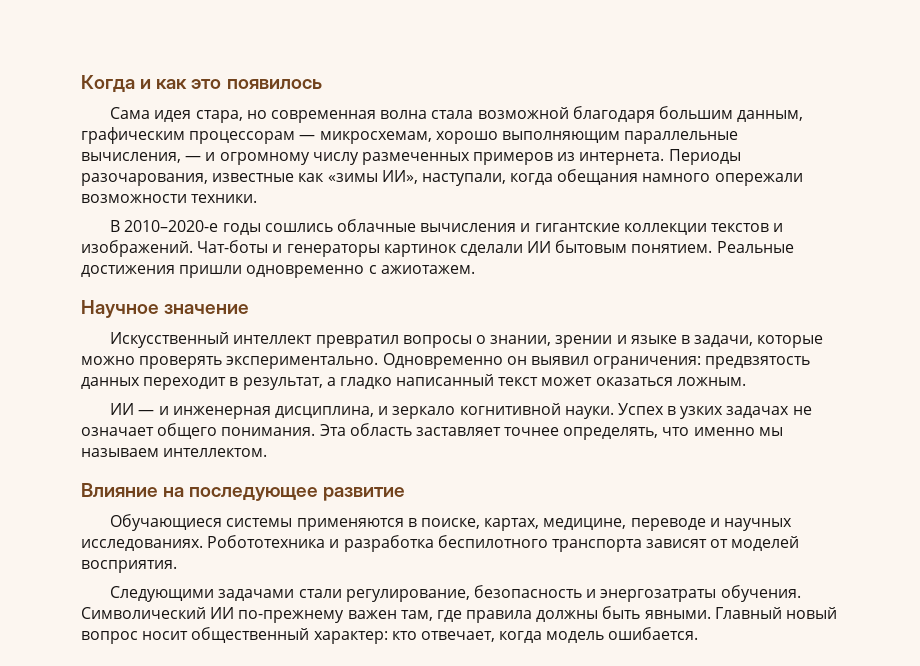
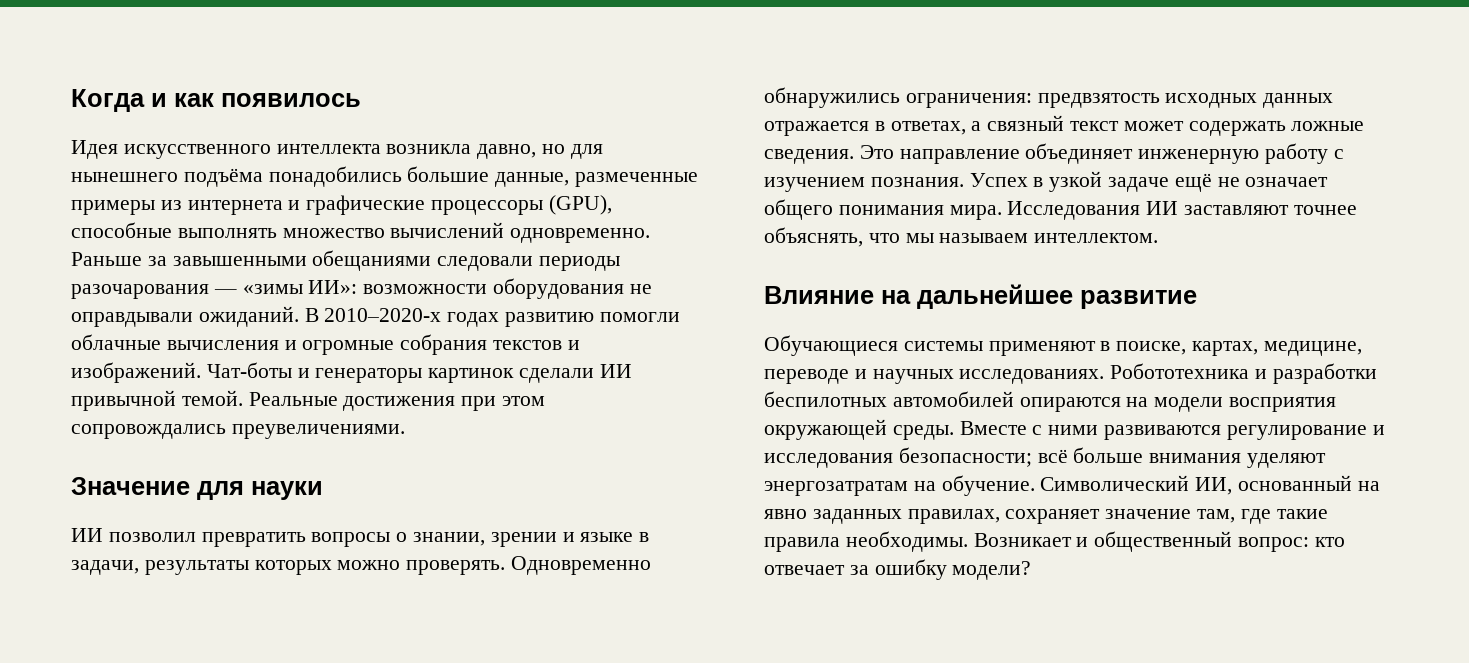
- Когда и как это появилось
+ Когда и как появилось
- Сама идея стара, но современная волна стала возможной благодаря большим данным, графическим процессорам — микросхемам, хорошо выполняющим параллельные вычисления, — и огромному числу размеченных примеров из интернета. Периоды разочарования, известные как «зимы ИИ», наступали, когда обещания намного опережали возможности техники.
- В 2010–2020-е годы сошлись облачные вычисления и гигантские коллекции текстов и изображений.
+ Идея искусственного интеллекта возникла давно, но для нынешнего подъёма понадобились большие данные, размеченные примеры из интернета и графические процессоры (GPU), способные выполнять множество вычислений одновременно. Раньше за завышенными обещаниями следовали периоды разочарования — «зимы ИИ»: возможности оборудования не оправдывали ожиданий. В 2010–2020-х годах развитию помогли облачные вычисления и огромные собрания текстов и изображений.
- Чат-боты и генераторы картинок сделали ИИ бытовым понятием. Реальные достижения пришли одновременно с ажиотажем.
- Научное значение
- Искусственный интеллект превратил вопросы о знании, зрении и языке в задачи, которые можно проверять экспериментально. Одновременно он выявил ограничения: предвзятость данных переходит в результат, а гладко написанный текст может оказаться ложным.
- ИИ — и инженерная дисциплина, и зеркало когнитивной науки. Успех в узких задачах не означает общего понимания. Эта область заставляет точнее определять, что именно мы называем интеллектом.
+ Чат-боты и генераторы картинок сделали ИИ привычной темой. Реальные достижения при этом сопровождались преувеличениями.
+ Значение для науки
+ ИИ позволил превратить вопросы о знании, зрении и языке в задачи, результаты которых можно проверять. Одновременно обнаружились ограничения: предвзятость исходных данных отражается в ответах, а связный текст может содержать ложные сведения. Это направление объединяет инженерную работу с изучением познания. Успех в узкой задаче ещё не означает общего понимания мира. Исследования ИИ заставляют точнее объяснять, что мы называем интеллектом.
- Влияние на последующее развитие
+ Влияние на дальнейшее развитие
- Обучающиеся системы применяются в поиске, картах, медицине, переводе и научных исследованиях.
+ Обучающиеся системы применяют в поиске, картах, медицине, переводе и научных исследованиях.
- Робототехника и разработка беспилотного транспорта зависят от моделей восприятия.
- Следующими задачами стали регулирование, безопасность и энергозатраты обучения. Символический ИИ по-прежнему важен там, где правила должны быть явными. Главный новый вопрос носит общественный характер: кто отвечает, когда модель ошибается.
+ Робототехника и разработки беспилотных автомобилей опираются на модели восприятия окружающей среды. Вместе с ними развиваются регулирование и исследования безопасности; всё больше внимания уделяют энергозатратам на обучение. Символический ИИ, основанный на явно заданных правилах, сохраняет значение там, где такие правила необходимы. Возникает и общественный вопрос: кто отвечает за ошибку модели?

